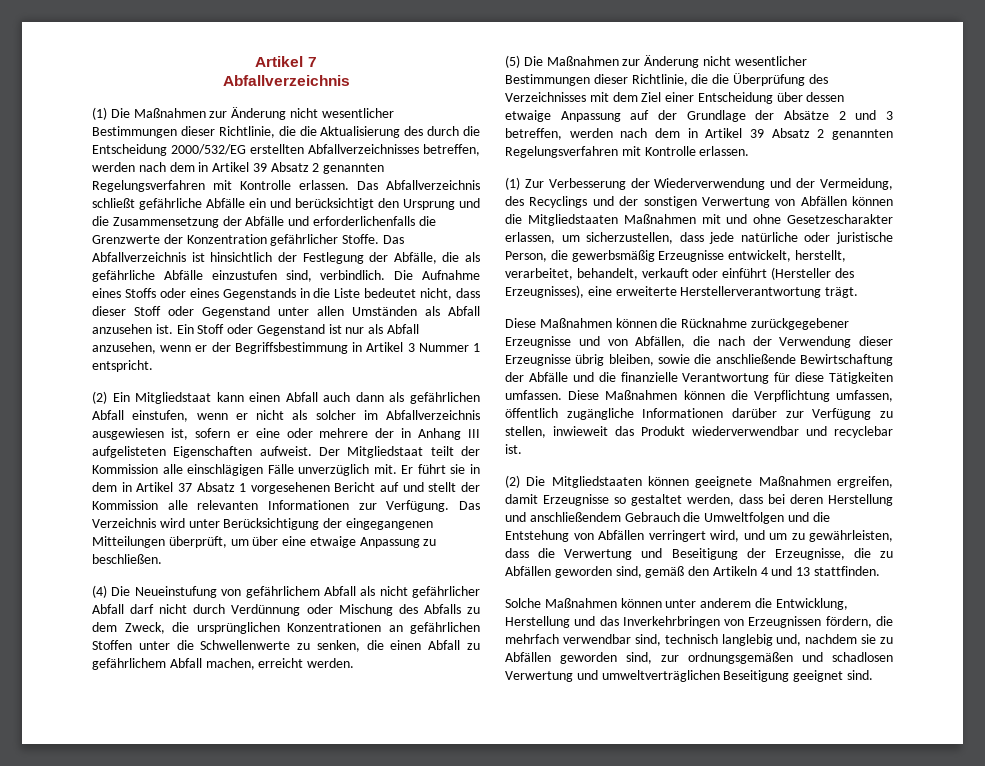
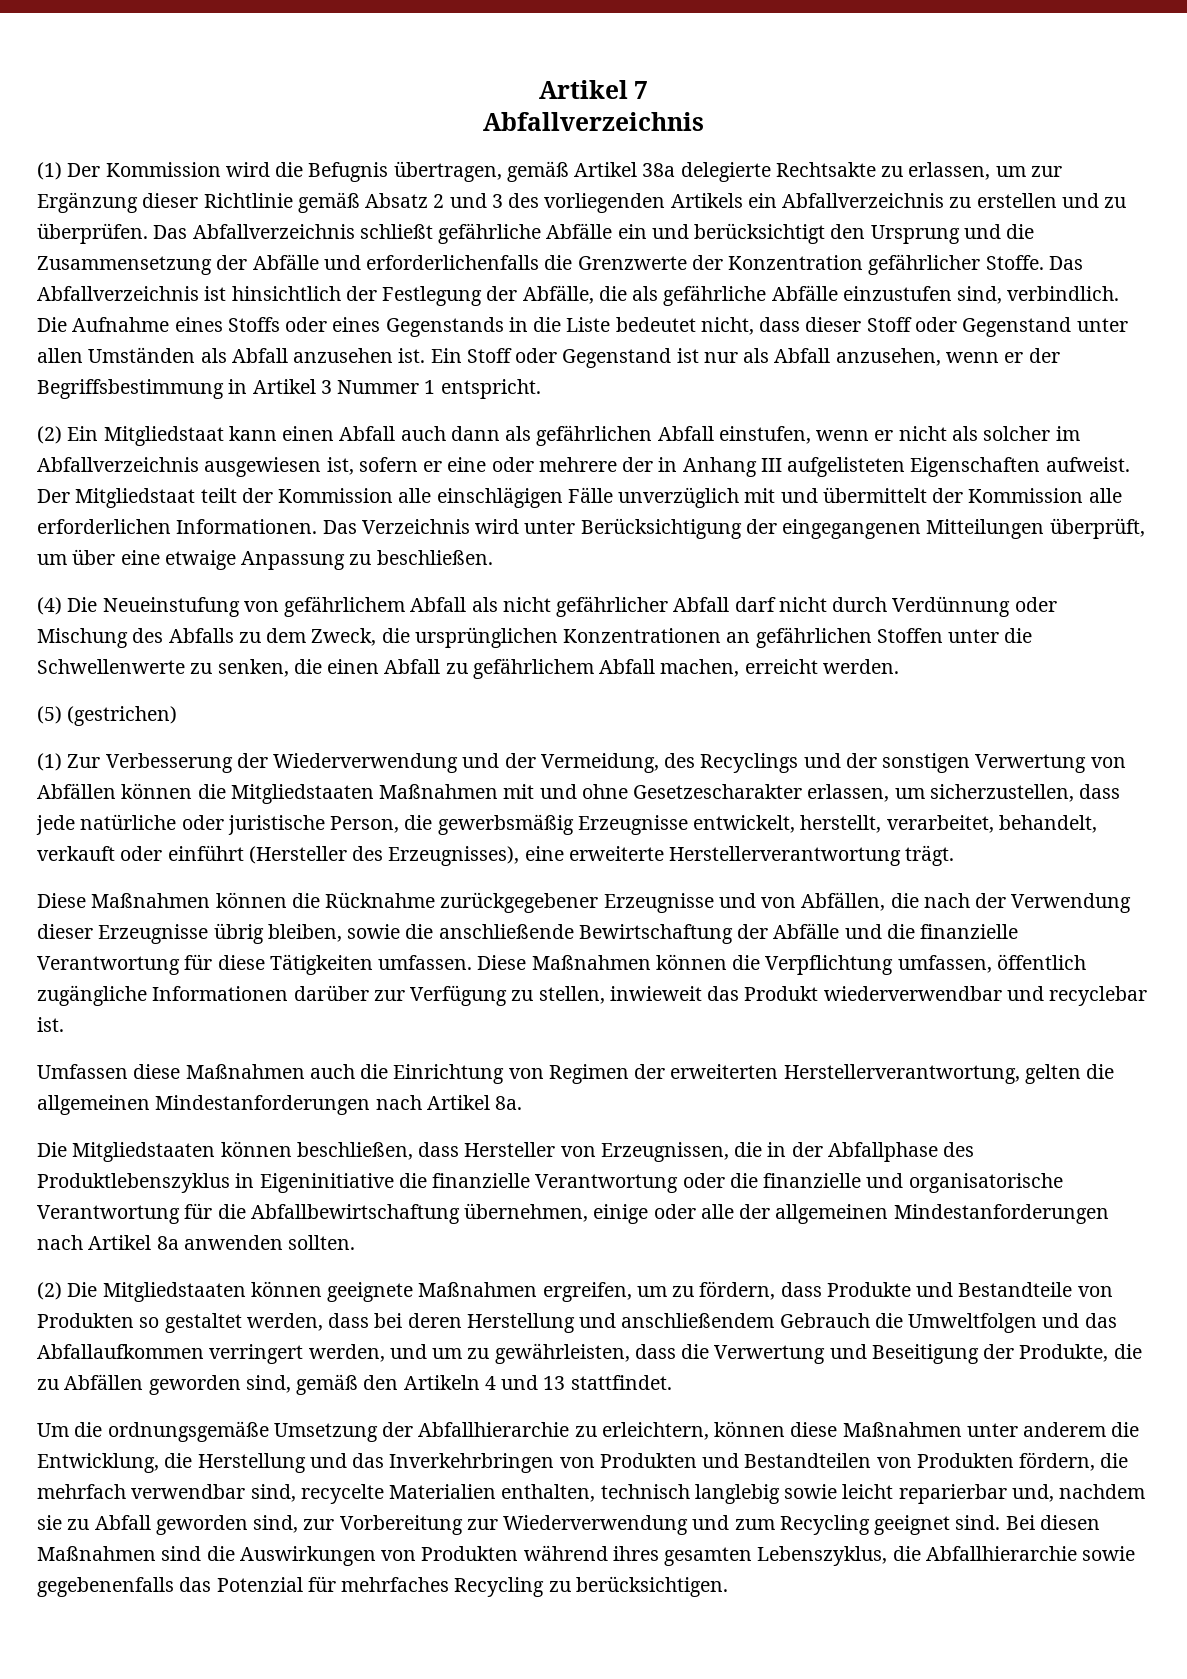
- (1) Die Maßnahmen zur Änderung nicht wesentlicher Bestimmungen dieser Richtlinie, die die Aktualisierung des durch die Entscheidung 2000/532/EG erstellten Abfallverzeichnisses betreffen, werden nach dem in Artikel 39 Absatz 2 genannten Regelungsverfahren mit Kontrolle erlassen.
+ (1) Der Kommission wird die Befugnis übertragen, gemäß Artikel 38a delegierte Rechtsakte zu erlassen, um zur Ergänzung dieser Richtlinie gemäß Absatz 2 und 3 des vorliegenden Artikels ein Abfallverzeichnis zu erstellen und zu überprüfen.
- Der Mitgliedstaat teilt der Kommission alle einschlägigen Fälle unverzüglich mit. Er führt sie in dem in Artikel 37 Absatz 1 vorgesehenen Bericht auf und stellt der Kommission alle relevanten Informationen zur Verfügung.
+ Der Mitgliedstaat teilt der Kommission alle einschlägigen Fälle unverzüglich mit und übermittelt der Kommission alle erforderlichen Informationen.
- (5) Die Maßnahmen zur Änderung nicht wesentlicher Bestimmungen dieser Richtlinie, die die Überprüfung des Verzeichnisses mit dem Ziel einer Entscheidung über dessen etwaige Anpassung auf der Grundlage der Absätze 2 und 3 betreffen, werden nach dem in Artikel 39 Absatz 2 genannten Regelungsverfahren mit Kontrolle erlassen.
+ (5) (gestrichen)
+ Umfassen diese Maßnahmen auch die Einrichtung von Regimen der erweiterten Herstellerverantwortung, gelten die allgemeinen Mindestanforderungen nach Artikel 8a.
+ Die Mitgliedstaaten können beschließen, dass Hersteller von Erzeugnissen, die in der Abfallphase des Produktlebenszyklus in Eigeninitiative die finanzielle Verantwortung oder die finanzielle und organisatorische Verantwortung für die Abfallbewirtschaftung übernehmen, einige oder alle der allgemeinen Mindestanforderungen nach Artikel 8a anwenden sollten.
- (2) Die Mitgliedstaaten können geeignete Maßnahmen ergreifen, damit Erzeugnisse so gestaltet werden, dass bei deren Herstellung und anschließendem Gebrauch die Umweltfolgen und die Entstehung von Abfällen verringert wird, und um zu gewährleisten, dass die Verwertung und Beseitigung der Erzeugnisse, die zu Abfällen geworden sind, gemäß den Artikeln 4 und 13 stattfinden.
- Solche Maßnahmen können unter anderem die Entwicklung, Herstellung und das Inverkehrbringen von Erzeugnissen fördern, die mehrfach verwendbar sind, technisch langlebig und, nachdem sie zu Abfällen geworden sind, zur ordnungsgemäßen und schadlosen Verwertung und umweltverträglichen Beseitigung geeignet sind.
+ (2) Die Mitgliedstaaten können geeignete Maßnahmen ergreifen, um zu fördern, dass Produkte und Bestandteile von Produkten so gestaltet werden, dass bei deren Herstellung und anschließendem Gebrauch die Umweltfolgen und das Abfallaufkommen verringert werden, und um zu gewährleisten, dass die Verwertung und Beseitigung der Produkte, die zu Abfällen geworden sind, gemäß den Artikeln 4 und 13 stattfindet.
+ Um die ordnungsgemäße Umsetzung der Abfallhierarchie zu erleichtern, können diese Maßnahmen unter anderem die Entwicklung, die Herstellung und das Inverkehrbringen von Produkten und Bestandteilen von Produkten fördern, die mehrfach verwendbar sind, recycelte Materialien enthalten, technisch langlebig sowie leicht reparierbar und, nachdem sie zu Abfall geworden sind, zur Vorbereitung zur Wiederverwendung und zum Recycling geeignet sind. Bei diesen Maßnahmen sind die Auswirkungen von Produkten während ihres gesamten Lebenszyklus, die Abfallhierarchie sowie gegebenenfalls das Potenzial für mehrfaches Recycling zu berücksichtigen.

